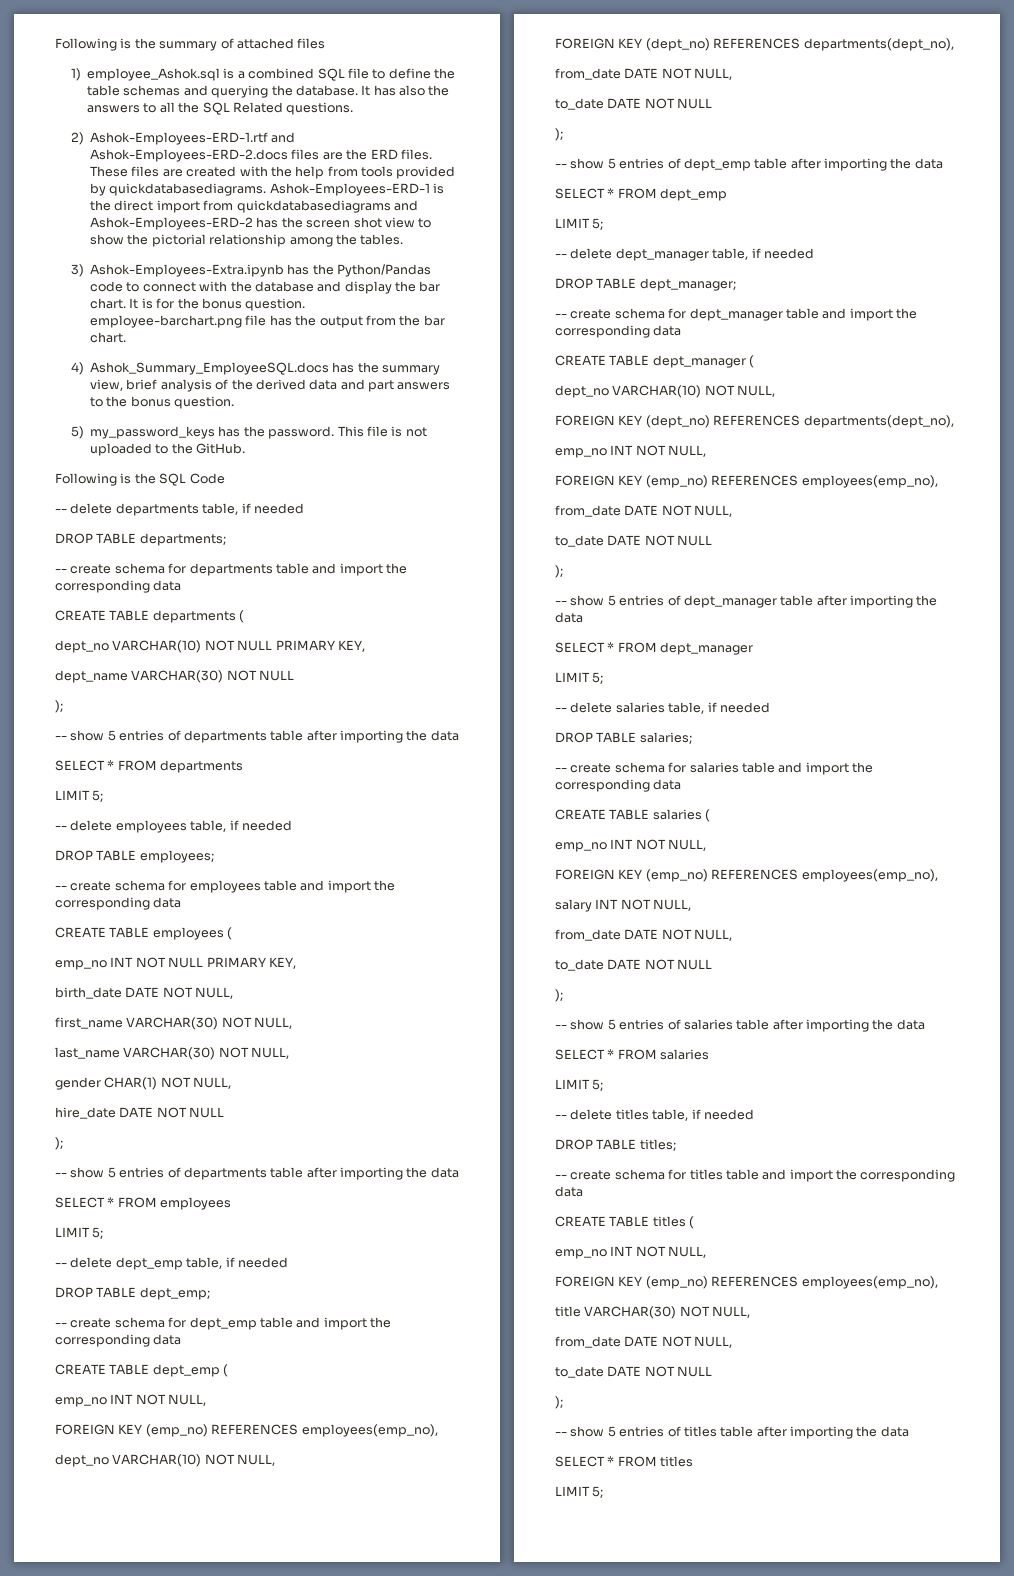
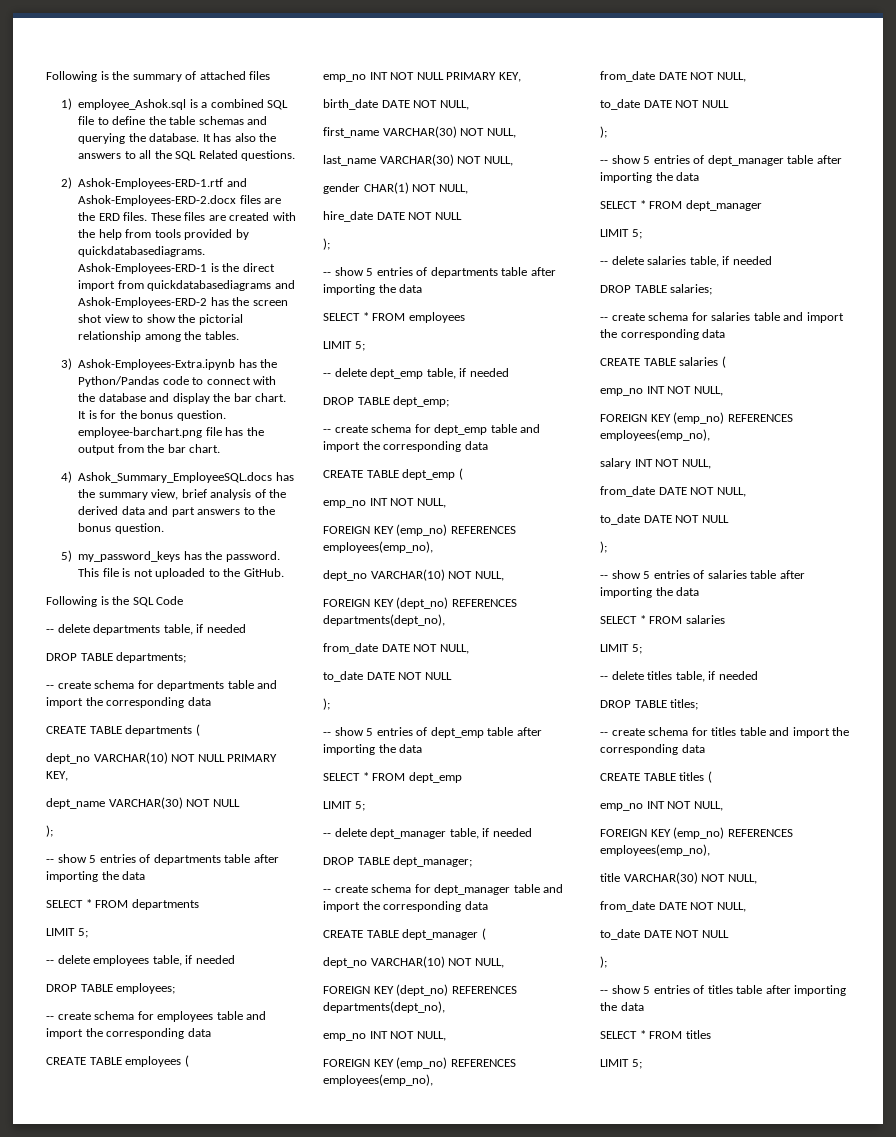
- 2) Ashok-Employees-ERD-1.rtf and Ashok-Employees-ERD-2.docs files are the ERD files.
+ 2) Ashok-Employees-ERD-1.rtf and Ashok-Employees-ERD-2.docx files are the ERD files.

